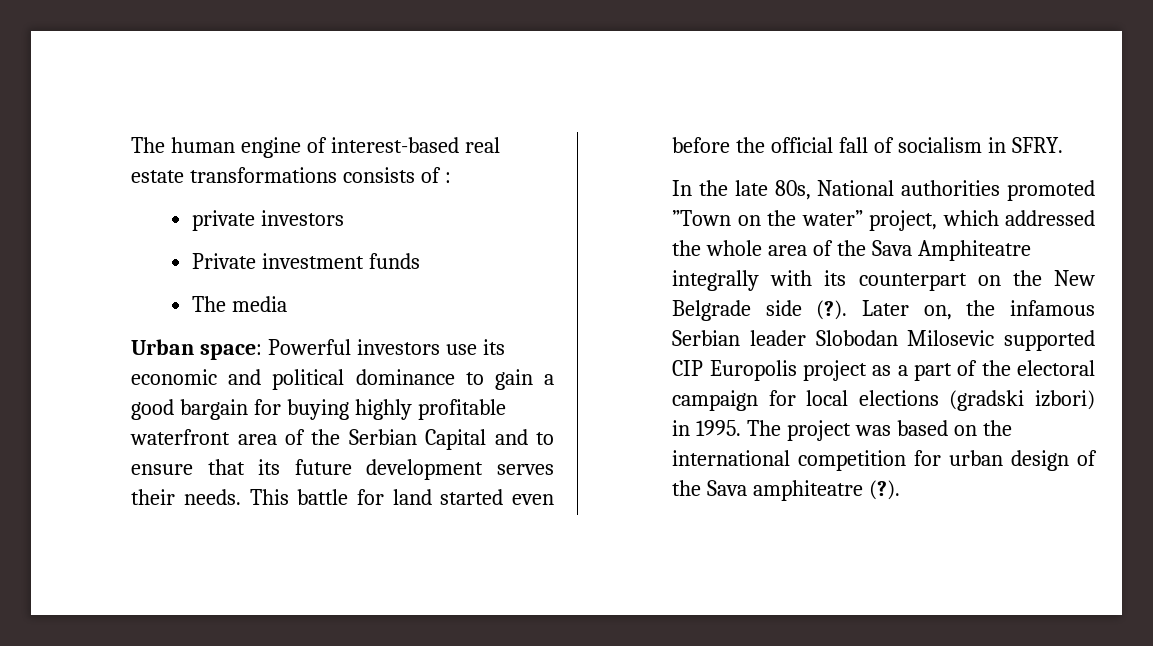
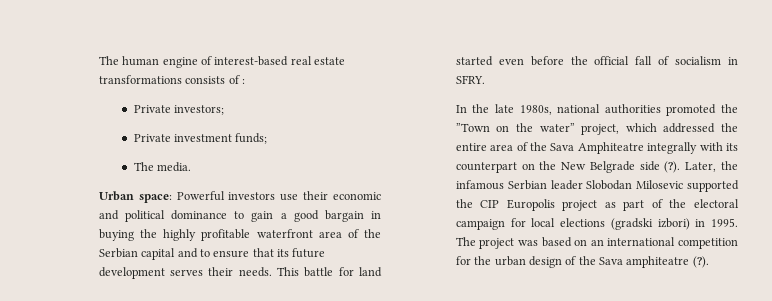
- private investors
+ Private investors;
- Private investment funds
- The media
+ Private investment funds;
+ The media.
- Urban space: Powerful investors use its economic and political dominance to gain a good bargain for buying highly profitable waterfront area of the Serbian Capital and to ensure that its future development serves their needs.
+ Urban space: Powerful investors use their economic and political dominance to gain a good bargain in buying the highly profitable waterfront area of the Serbian capital and to ensure that its future development serves their needs.
- In the late 80s, National authorities promoted ”Town on the water” project, which addressed the whole area of the Sava Amphiteatre integrally with its counterpart on the New Belgrade side (?).
+ In the late 1980s, national authorities promoted the ”Town on the water” project, which addressed the entire area of the Sava Amphiteatre integrally with its counterpart on the New Belgrade side (?).
- Later on, the infamous Serbian leader Slobodan Milosevic supported CIP Europolis project as a part of the electoral campaign for local elections (gradski izbori) in 1995.
+ Later, the infamous Serbian leader Slobodan Milosevic supported the CIP Europolis project as part of the electoral campaign for local elections (gradski izbori) in 1995.
- The project was based on the international competition for urban design of the Sava amphiteatre (?).
+ The project was based on an international competition for the urban design of the Sava amphiteatre (?).

